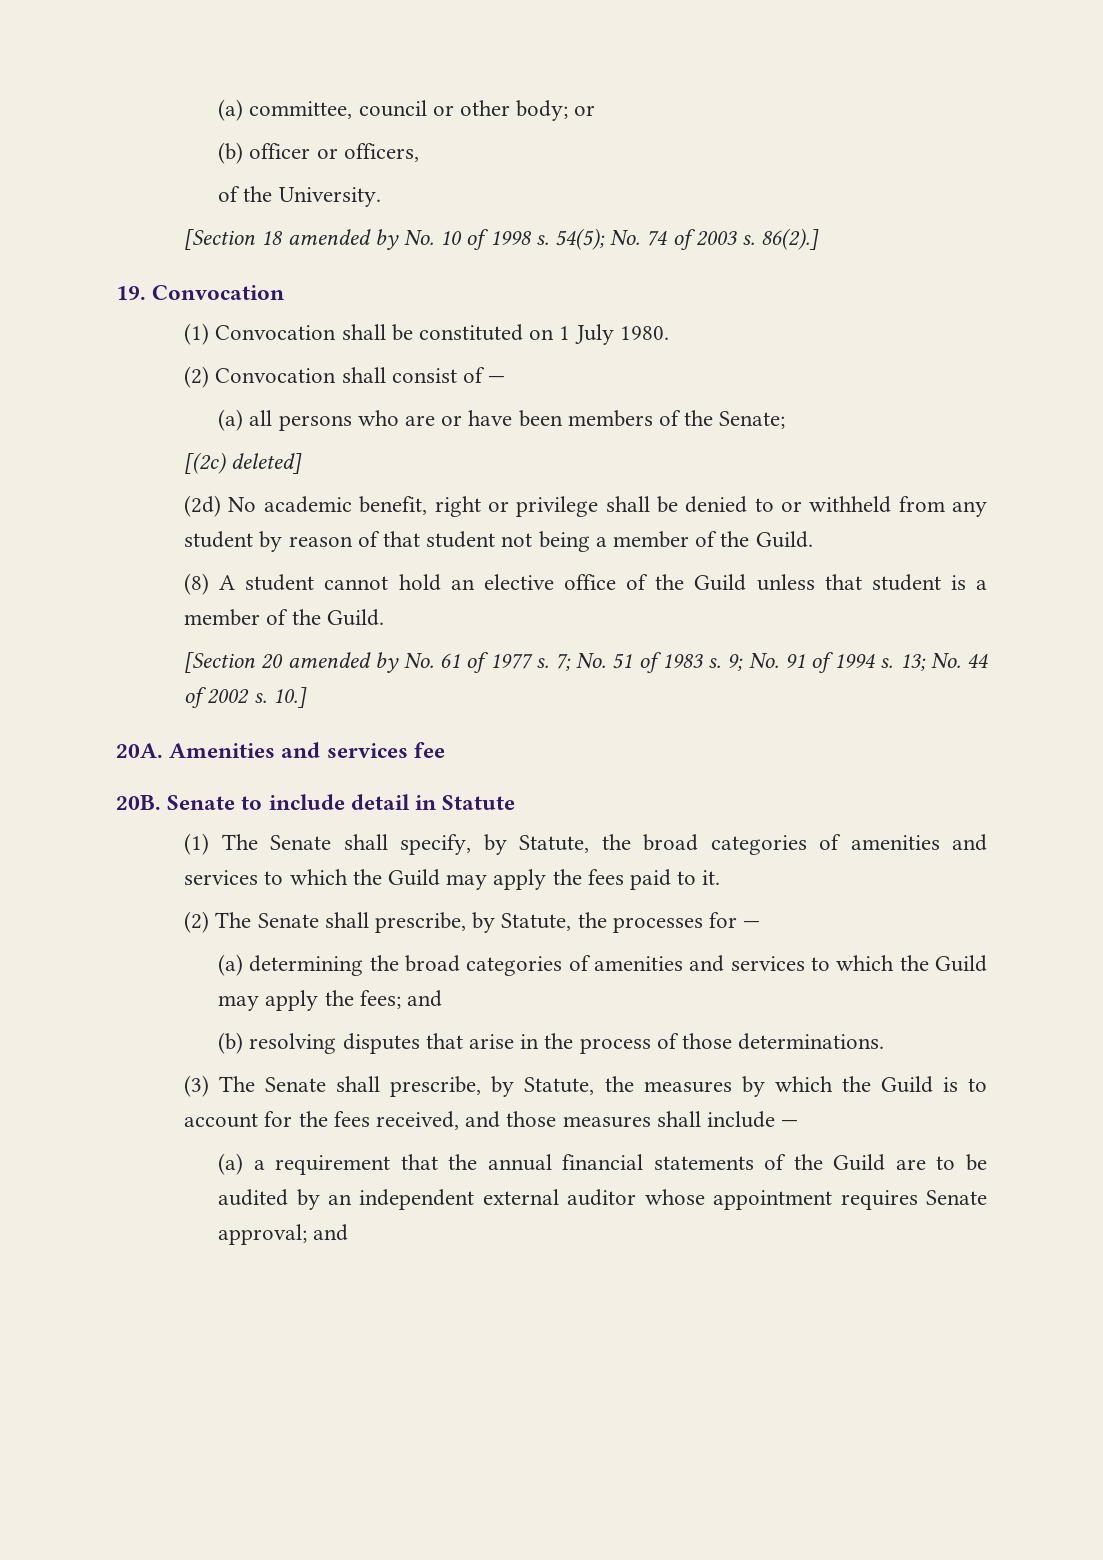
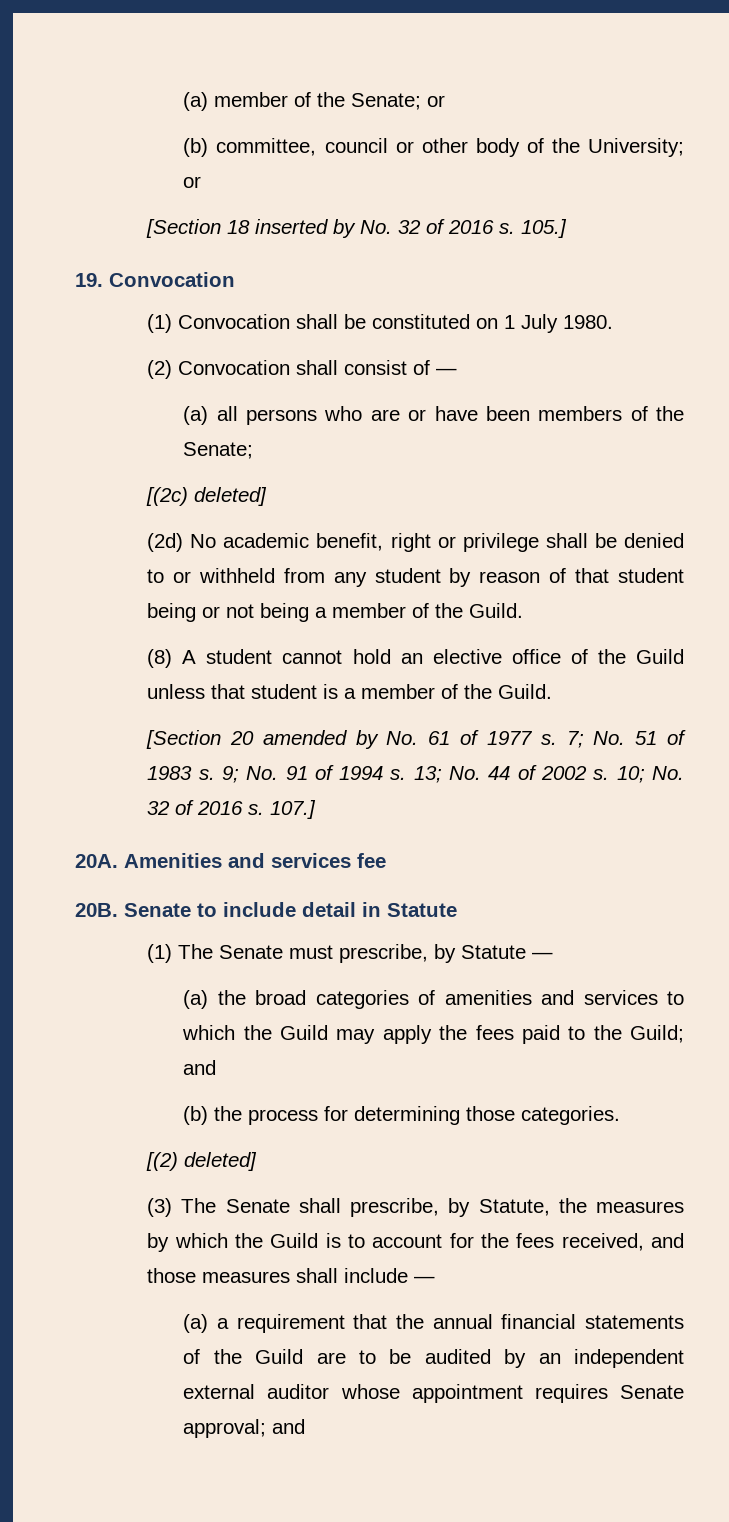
- (a) committee, council or other body; or
- (b) officer or officers,
- of the University.
+ (a) member of the Senate; or
+ (b) committee, council or other body of the University; or
- [Section 18 amended by No. 10 of 1998 s. 54(5); No. 74 of 2003 s. 86(2).]
+ [Section 18 inserted by No. 32 of 2016 s. 105.]
- (2d) No academic benefit, right or privilege shall be denied to or withheld from any student by reason of that student not being a member of the Guild.
+ (2d) No academic benefit, right or privilege shall be denied to or withheld from any student by reason of that student being or not being a member of the Guild.
- 10.]
+ 10; No. 32 of 2016 s. 107.]
- (1) The Senate shall specify, by Statute, the broad categories of amenities and services to which the Guild may apply the fees paid to it.
- (2) The Senate shall prescribe, by Statute, the processes for —
- (a) determining the broad categories of amenities and services to which the Guild may apply the fees; and
- (b) resolving disputes that arise in the process of those determinations.
+ (1) The Senate must prescribe, by Statute —
+ (a) the broad categories of amenities and services to which the Guild may apply the fees paid to the Guild; and
+ (b) the process for determining those categories.
+ [(2) deleted]

